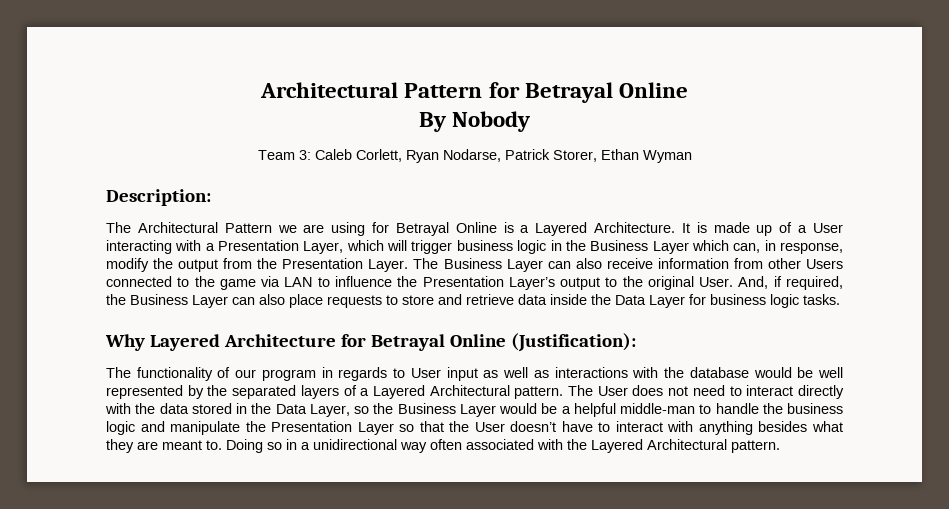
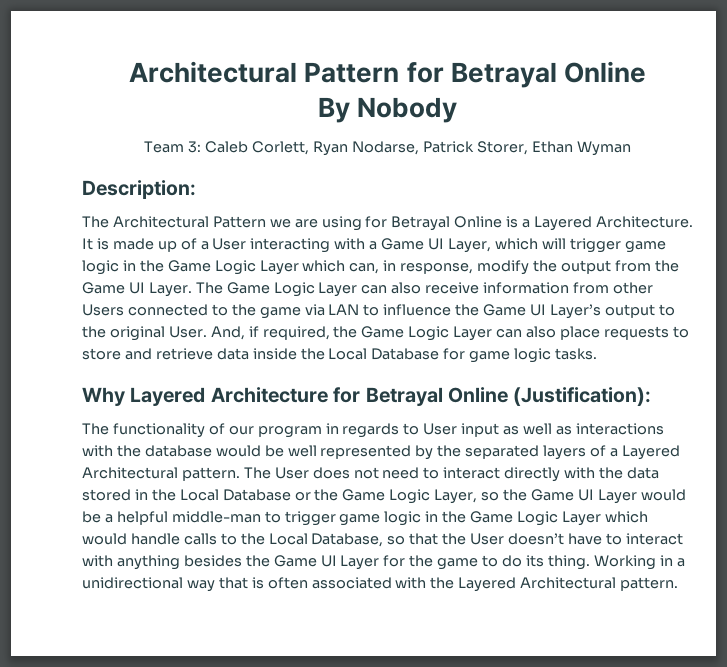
- It is made up of a User interacting with a Presentation Layer, which will trigger business logic in the Business Layer which can, in response, modify the output from the Presentation Layer. The Business Layer can also receive information from other Users connected to the game via LAN to influence the Presentation Layer’s output to the original User.
+ It is made up of a User interacting with a Game UI Layer, which will trigger game logic in the Game Logic Layer which can, in response, modify the output from the Game UI Layer. The Game Logic Layer can also receive information from other Users connected to the game via LAN to influence the Game UI Layer’s output to the original User.
- And, if required, the Business Layer can also place requests to store and retrieve data inside the Data Layer for business logic tasks.
+ And, if required, the Game Logic Layer can also place requests to store and retrieve data inside the Local Database for game logic tasks.
- The User does not need to interact directly with the data stored in the Data Layer, so the Business Layer would be a helpful middle-man to handle the business logic and manipulate the Presentation Layer so that the User doesn’t have to interact with anything besides what they are meant to. Doing so in a unidirectional way often associated with the Layered Architectural pattern.
+ The User does not need to interact directly with the data stored in the Local Database or the Game Logic Layer, so the Game UI Layer would be a helpful middle-man to trigger game logic in the Game Logic Layer which would handle calls to the Local Database, so that the User doesn’t have to interact with anything besides the Game UI Layer for the game to do its thing. Working in a unidirectional way that is often associated with the Layered Architectural pattern.

